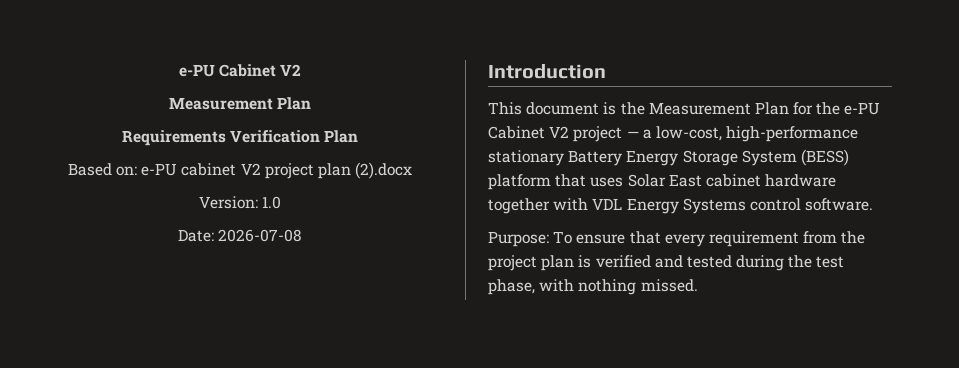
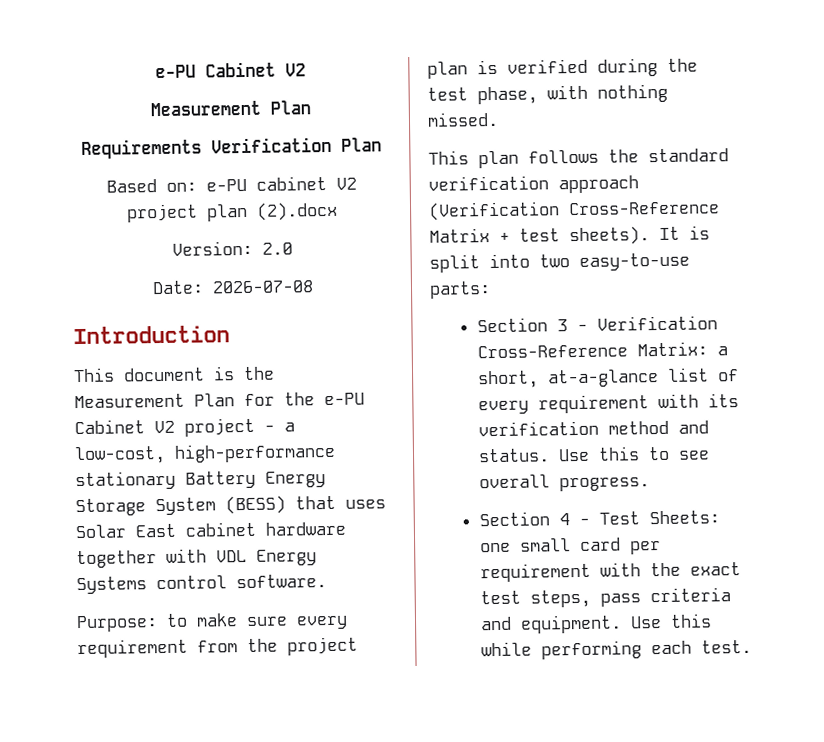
- Version: 1.0
+ Version: 2.0
- This document is the Measurement Plan for the e-PU Cabinet V2 project — a low-cost, high-performance stationary Battery Energy Storage System (BESS) platform that uses Solar East cabinet hardware together with VDL Energy Systems control software.
+ This document is the Measurement Plan for the e-PU Cabinet V2 project - a low-cost, high-performance stationary Battery Energy Storage System (BESS) that uses Solar East cabinet hardware together with VDL Energy Systems control software.
- Purpose: To ensure that every requirement from the project plan is verified and tested during the test phase, with nothing missed.
+ Purpose: to make sure every requirement from the project plan is verified during the test phase, with nothing missed.
+ This plan follows the standard verification approach (Verification Cross-Reference Matrix + test sheets). It is split into two easy-to-use parts:
+ Section 3 - Verification Cross-Reference Matrix: a short, at-a-glance list of every requirement with its verification method and status. Use this to see overall progress.
+ Section 4 - Test Sheets: one small card per requirement with the exact test steps, pass criteria and equipment. Use this while performing each test.

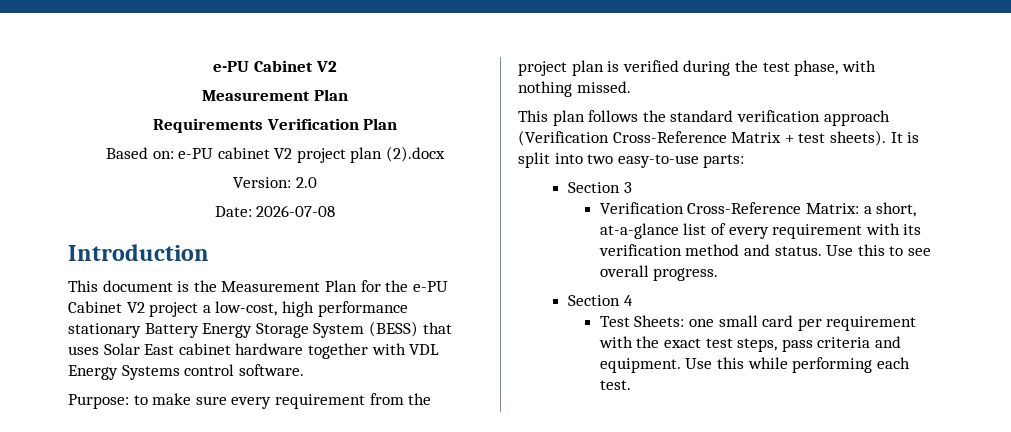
- This document is the Measurement Plan for the e-PU Cabinet V2 project - a low-cost, high-performance stationary Battery Energy Storage System (BESS) that uses Solar East cabinet hardware together with VDL Energy Systems control software.
+ This document is the Measurement Plan for the e-PU Cabinet V2 project a low-cost, high performance stationary Battery Energy Storage System (BESS) that uses Solar East cabinet hardware together with VDL Energy Systems control software.
- Section 3 - Verification Cross-Reference Matrix: a short, at-a-glance list of every requirement with its verification method and status.
+ Section 3
+ Verification Cross-Reference Matrix: a short, at-a-glance list of every requirement with its verification method and status.
- Section 4 - Test Sheets: one small card per requirement with the exact test steps, pass criteria and equipment.
+ Section 4
+ Test Sheets: one small card per requirement with the exact test steps, pass criteria and equipment.

